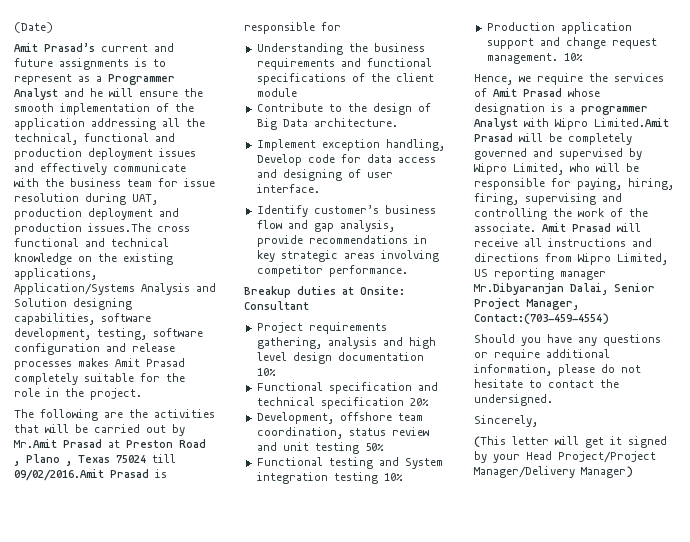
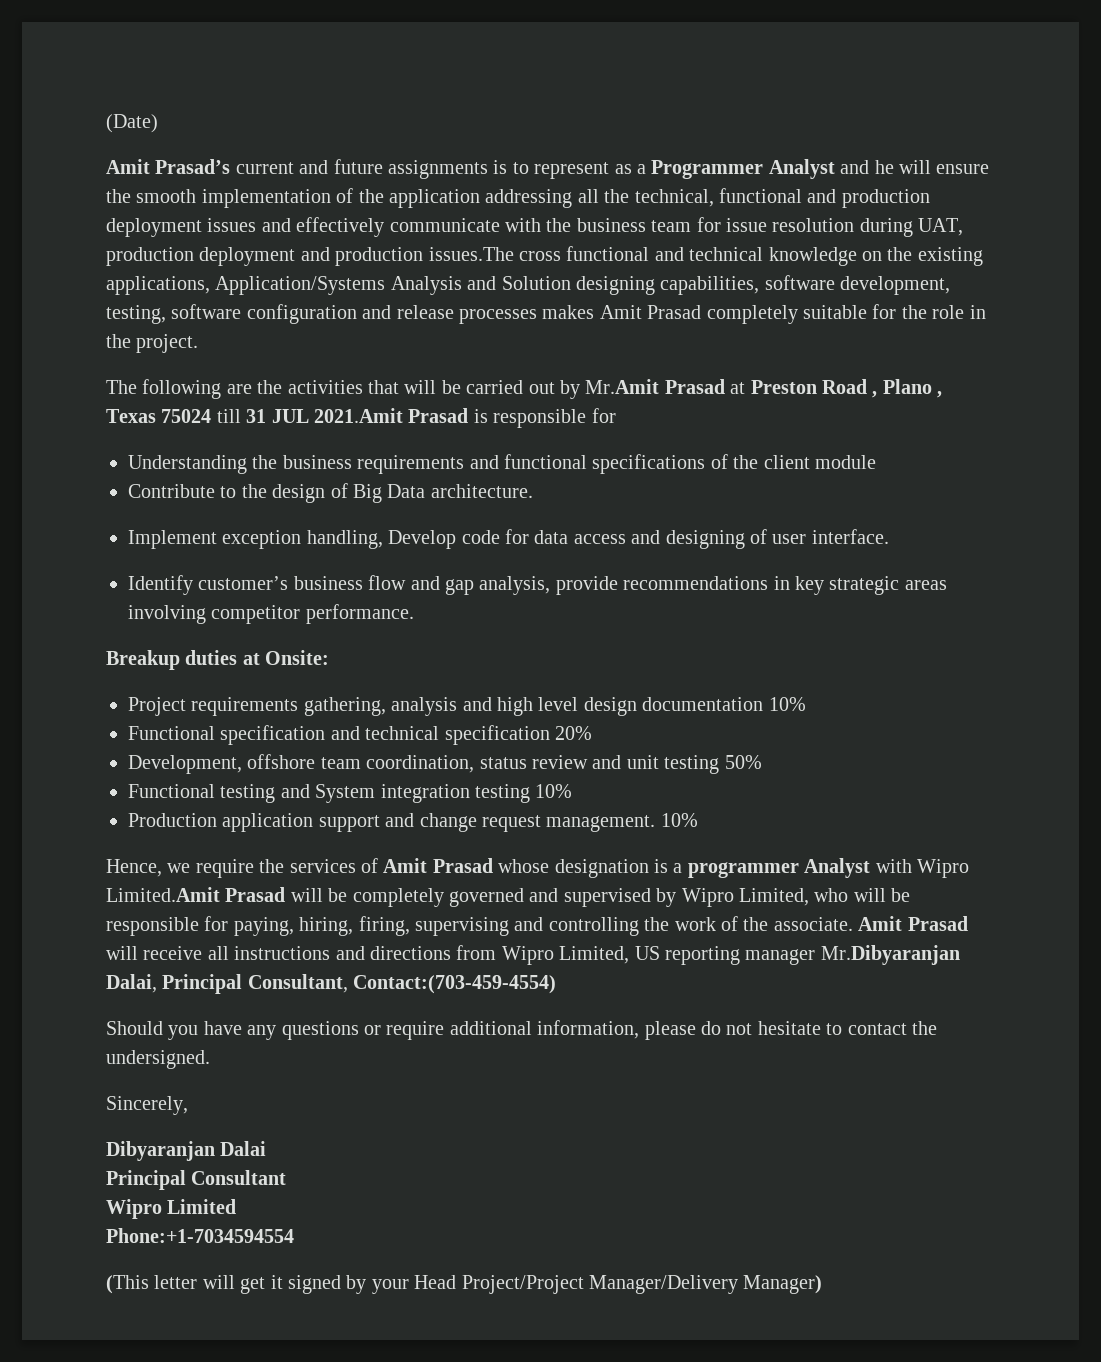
- The following are the activities that will be carried out by Mr.Amit Prasad at Preston Road , Plano , Texas 75024 till 09/02/2016.Amit Prasad is responsible for
+ The following are the activities that will be carried out by Mr.Amit Prasad at Preston Road , Plano , Texas 75024 till 31 JUL 2021.Amit Prasad is responsible for
- Breakup duties at Onsite: Consultant
+ Breakup duties at Onsite:
- Amit Prasad will receive all instructions and directions from Wipro Limited, US reporting manager Mr.Dibyaranjan Dalai, Senior Project Manager, Contact:(703-459-4554)
+ Amit Prasad will receive all instructions and directions from Wipro Limited, US reporting manager Mr.Dibyaranjan Dalai, Principal Consultant, Contact:(703-459-4554)
+ Dibyaranjan Dalai
+ Principal Consultant
+ Wipro Limited
+ Phone:+1-7034594554

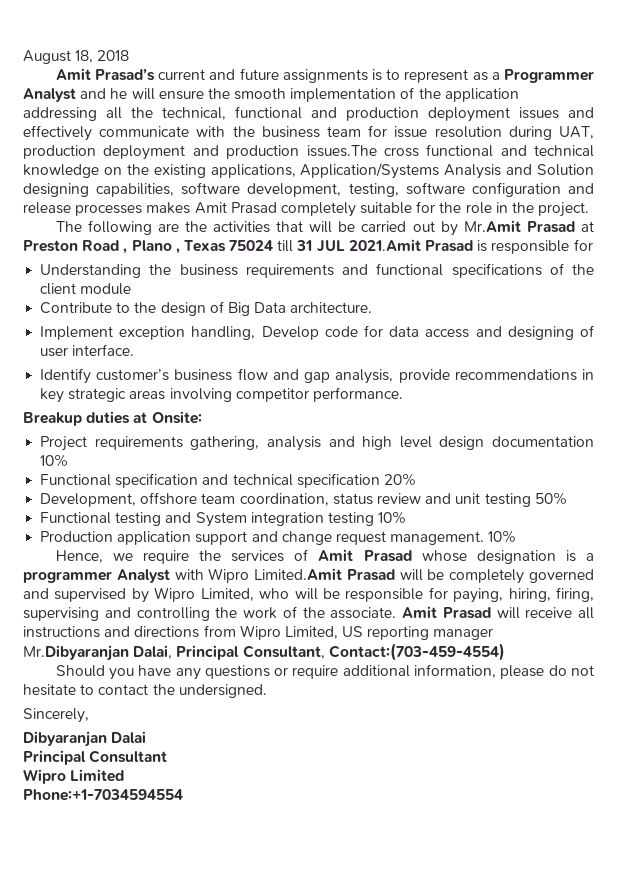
- (Date)
+ August 18, 2018
- (This letter will get it signed by your Head Project/Project Manager/Delivery Manager)

